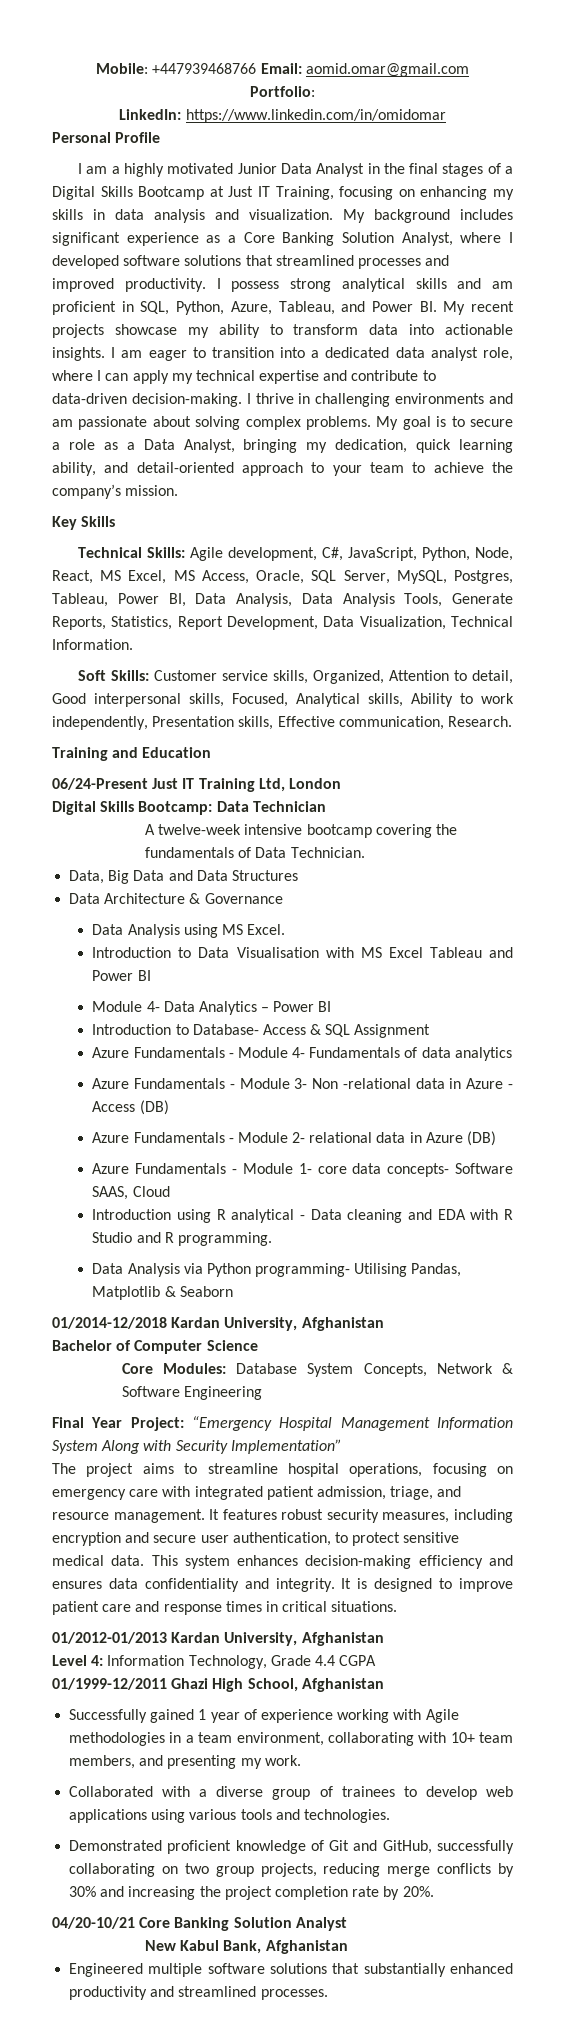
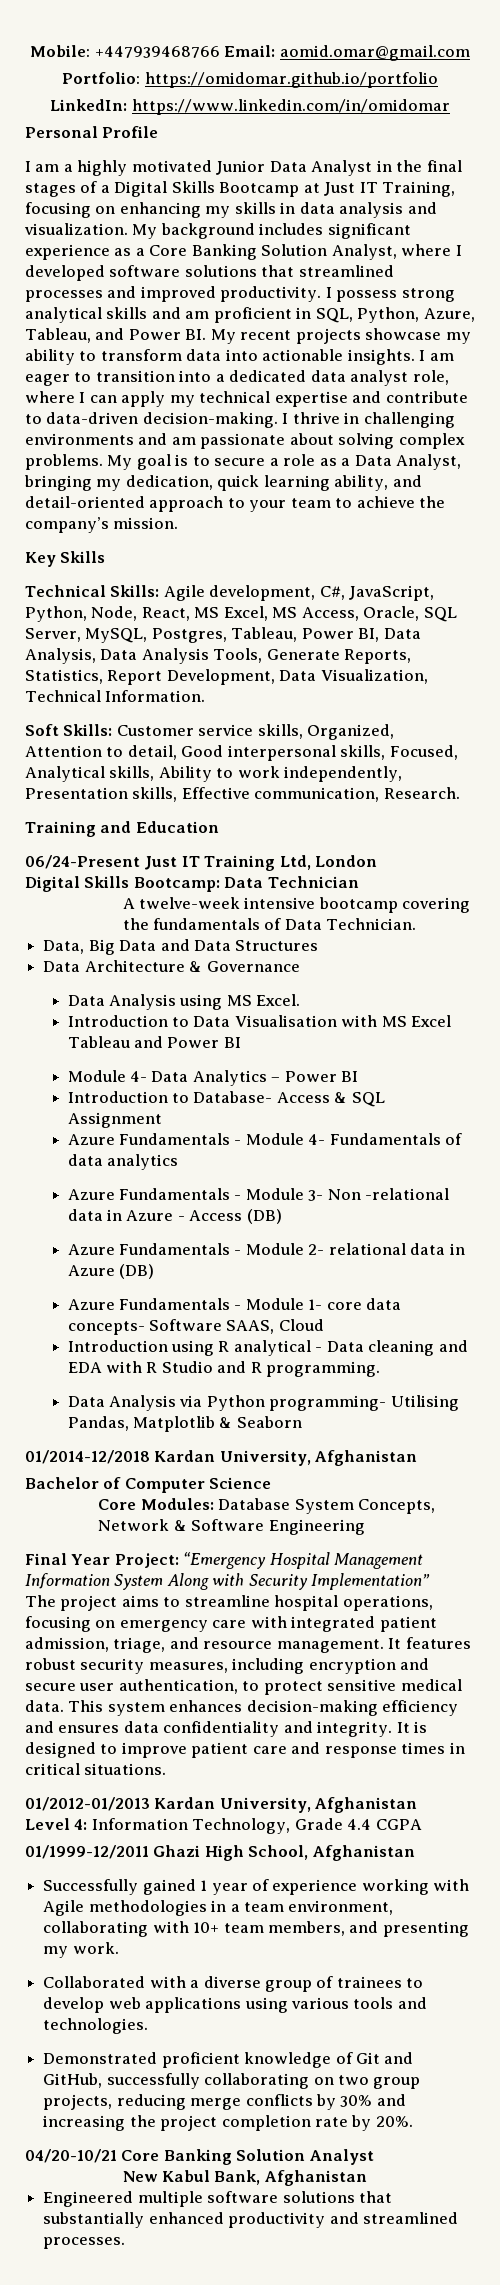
- Portfolio:
+ Portfolio: https://omidomar.github.io/portfolio

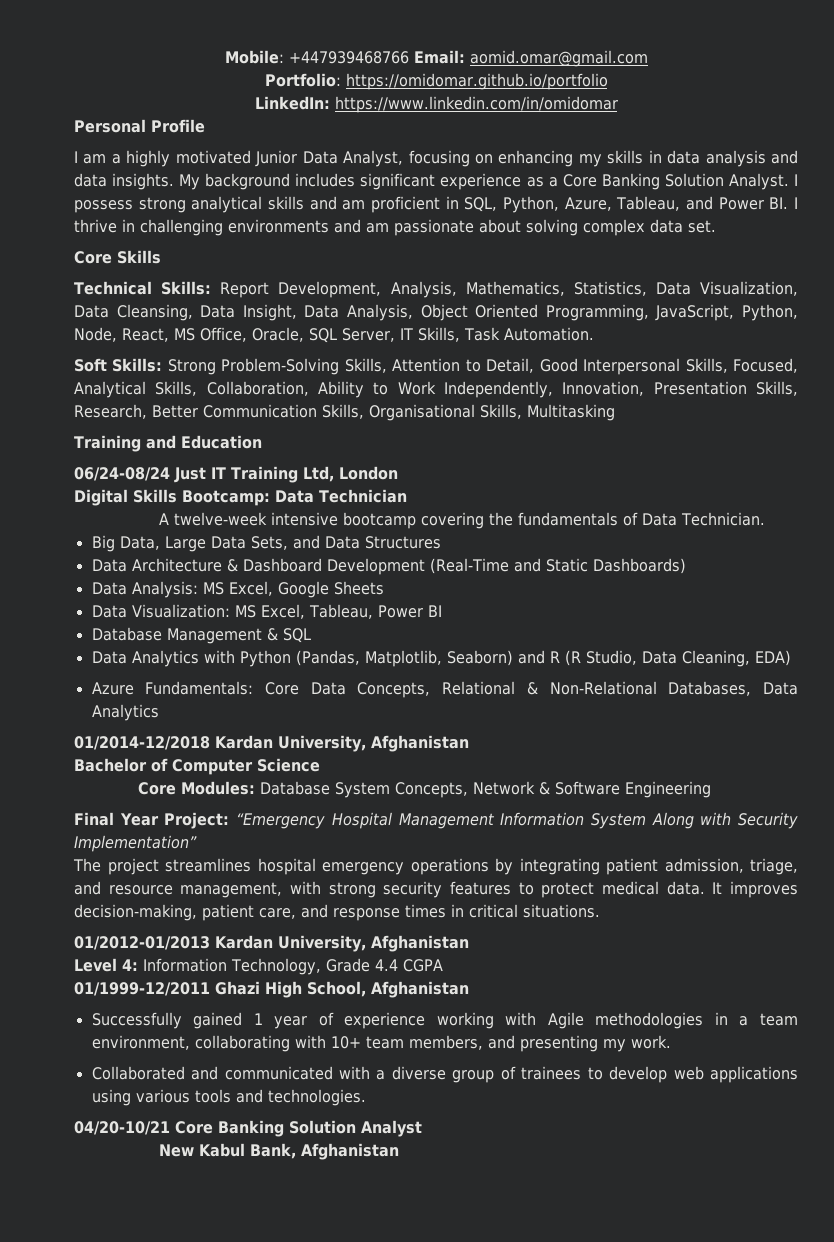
- I am a highly motivated Junior Data Analyst in the final stages of a Digital Skills Bootcamp at Just IT Training, focusing on enhancing my skills in data analysis and visualization.
+ I am a highly motivated Junior Data Analyst, focusing on enhancing my skills in data analysis and data insights.
- My background includes significant experience as a Core Banking Solution Analyst, where I developed software solutions that streamlined processes and improved productivity.
+ My background includes significant experience as a Core Banking Solution Analyst.
- I possess strong analytical skills and am proficient in SQL, Python, Azure, Tableau, and Power BI. My recent projects showcase my ability to transform data into actionable insights. I am eager to transition into a dedicated data analyst role, where I can apply my technical expertise and contribute to data-driven decision-making. I thrive in challenging environments and am passionate about solving complex problems. My goal is to secure a role as a Data Analyst, bringing my dedication, quick learning ability, and detail-oriented approach to your team to achieve the company’s mission.
- Key Skills
- Technical Skills: Agile development, C#, JavaScript, Python, Node, React, MS Excel, MS Access, Oracle, SQL Server, MySQL, Postgres, Tableau, Power BI, Data Analysis, Data Analysis Tools, Generate Reports, Statistics, Report Development, Data Visualization, Technical Information.
- Soft Skills: Customer service skills, Organized, Attention to detail, Good interpersonal skills, Focused, Analytical skills, Ability to work independently, Presentation skills, Effective communication, Research.
+ I possess strong analytical skills and am proficient in SQL, Python, Azure, Tableau, and Power BI. I thrive in challenging environments and am passionate about solving complex data set.
+ Core Skills
+ Technical Skills: Report Development, Analysis, Mathematics, Statistics, Data Visualization, Data Cleansing, Data Insight, Data Analysis, Object Oriented Programming, JavaScript, Python, Node, React, MS Office, Oracle, SQL Server, IT Skills, Task Automation.
+ Soft Skills: Strong Problem-Solving Skills, Attention to Detail, Good Interpersonal Skills, Focused, Analytical Skills, Collaboration, Ability to Work Independently, Innovation, Presentation Skills, Research, Better Communication Skills, Organisational Skills, Multitasking
- 06/24-Present Just IT Training Ltd, London
+ 06/24-08/24 Just IT Training Ltd, London
- Data, Big Data and Data Structures
+ Big Data, Large Data Sets, and Data Structures
- Data Architecture & Governance
- Data Analysis using MS Excel.
- Introduction to Data Visualisation with MS Excel Tableau and Power BI
- Module 4- Data Analytics – Power BI
- Introduction to Database- Access & SQL Assignment
- Azure Fundamentals - Module 4- Fundamentals of data analytics
- Azure Fundamentals - Module 3- Non -relational data in Azure - Access (DB)
- Azure Fundamentals - Module 2- relational data in Azure (DB)
- Azure Fundamentals - Module 1- core data concepts- Software SAAS, Cloud
- Introduction using R analytical - Data cleaning and EDA with R Studio and R programming.
- Data Analysis via Python programming- Utilising Pandas, Matplotlib & Seaborn
+ Data Architecture & Dashboard Development (Real-Time and Static Dashboards)
+ Data Analysis: MS Excel, Google Sheets
+ Data Visualization: MS Excel, Tableau, Power BI
+ Database Management & SQL
+ Data Analytics with Python (Pandas, Matplotlib, Seaborn) and R (R Studio, Data Cleaning, EDA)
+ Azure Fundamentals: Core Data Concepts, Relational & Non-Relational Databases, Data Analytics
- The project aims to streamline hospital operations, focusing on emergency care with integrated patient admission, triage, and resource management. It features robust security measures, including encryption and secure user authentication, to protect sensitive medical data.
+ The project streamlines hospital emergency operations by integrating patient admission, triage, and resource management, with strong security features to protect medical data.
- This system enhances decision-making efficiency and ensures data confidentiality and integrity. It is designed to improve patient care and response times in critical situations.
+ It improves decision-making, patient care, and response times in critical situations.
- Collaborated with a diverse group of trainees to develop web applications using various tools and technologies.
+ Collaborated and communicated with a diverse group of trainees to develop web applications using various tools and technologies.
- Demonstrated proficient knowledge of Git and GitHub, successfully collaborating on two group projects, reducing merge conflicts by 30% and increasing the project completion rate by 20%.
- Engineered multiple software solutions that substantially enhanced productivity and streamlined processes.

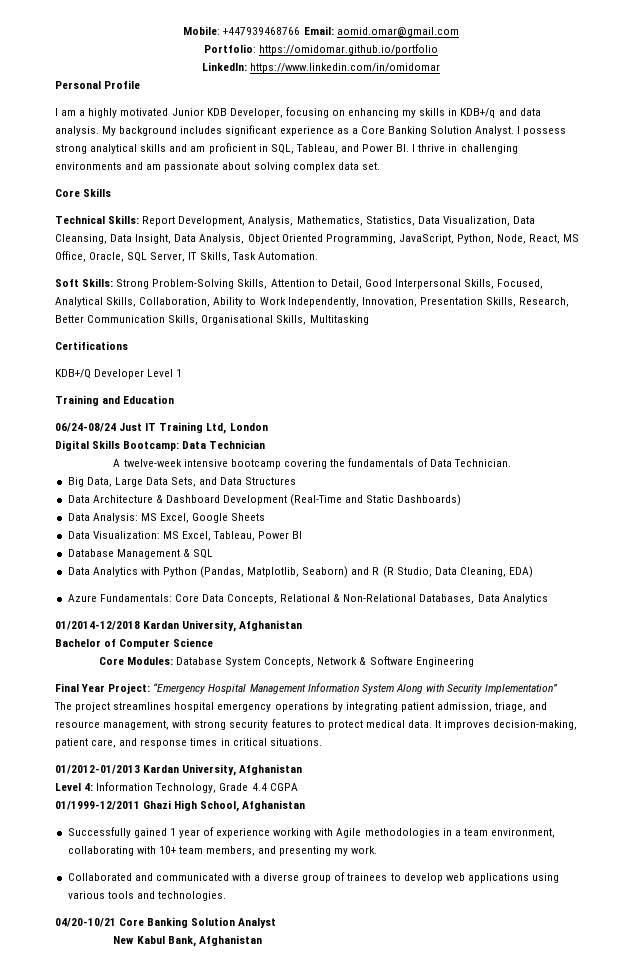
- I am a highly motivated Junior Data Analyst, focusing on enhancing my skills in data analysis and data insights.
+ I am a highly motivated Junior KDB Developer, focusing on enhancing my skills in KDB+/q and data analysis.
- I possess strong analytical skills and am proficient in SQL, Python, Azure, Tableau, and Power BI. I thrive in challenging environments and am passionate about solving complex data set.
+ I possess strong analytical skills and am proficient in SQL, Tableau, and Power BI. I thrive in challenging environments and am passionate about solving complex data set.
+ Certifications
+ KDB+/Q Developer Level 1

